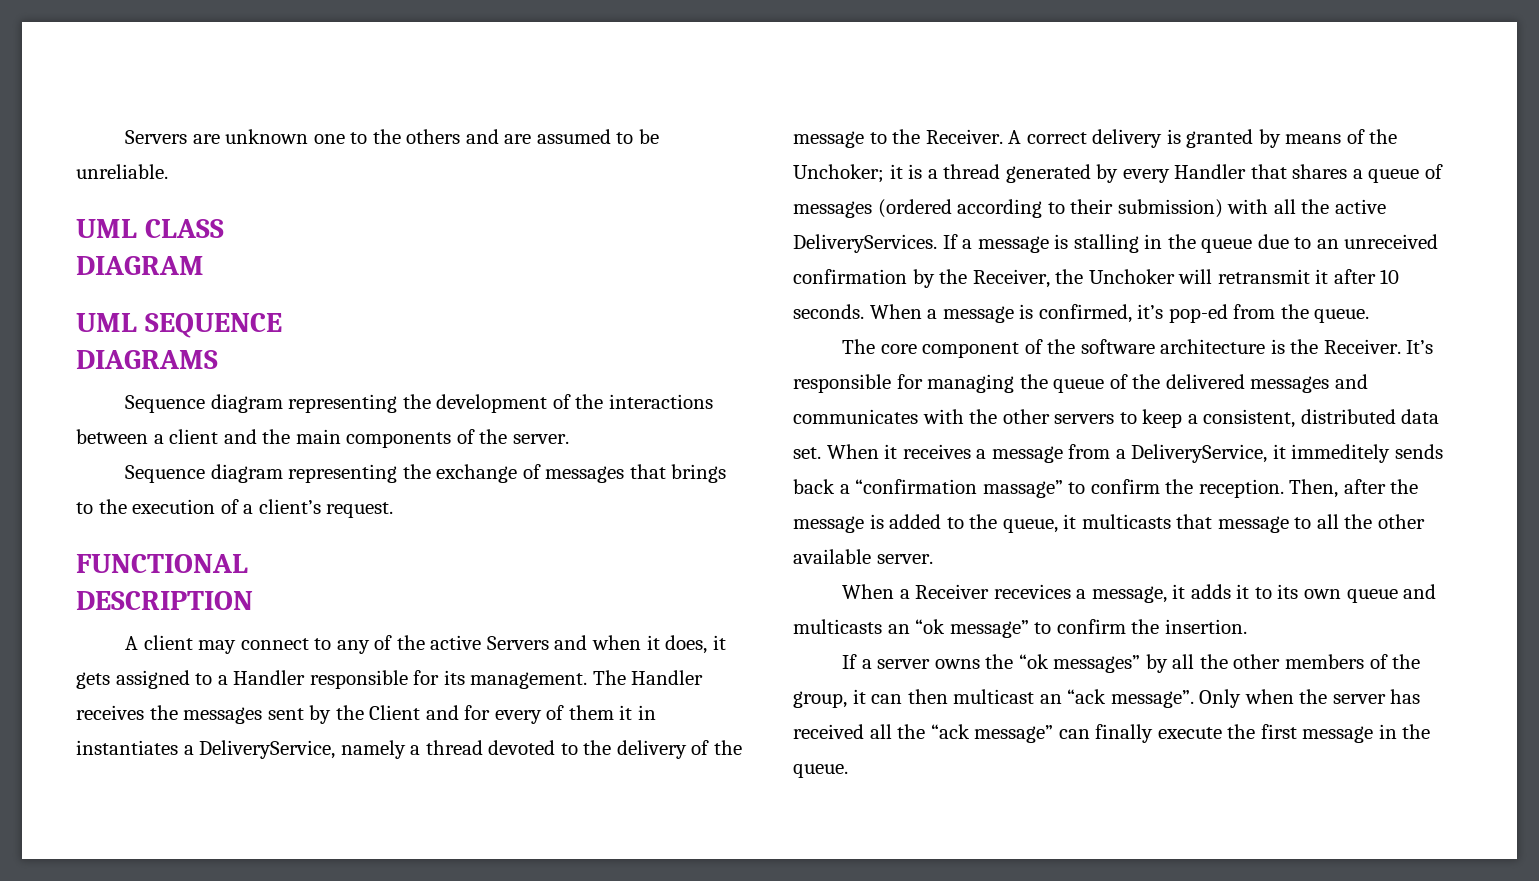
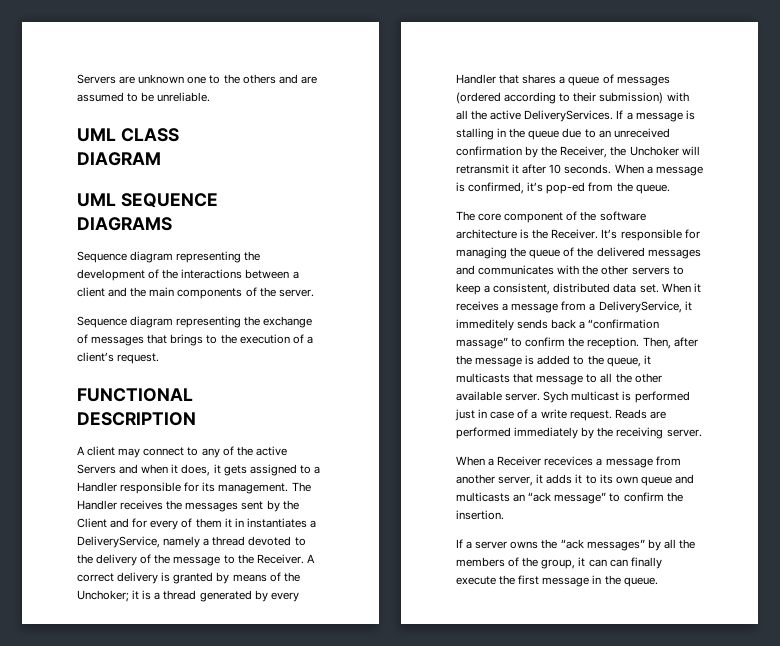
+ Sych multicast is performed just in case of a write request. Reads are performed immediately by the receiving server.
- When a Receiver recevices a message, it adds it to its own queue and multicasts an “ok message” to confirm the insertion.
+ When a Receiver recevices a message from another server, it adds it to its own queue and multicasts an “ack message” to confirm the insertion.
- If a server owns the “ok messages” by all the other members of the group, it can then multicast an “ack message”. Only when the server has received all the “ack message” can finally execute the first message in the queue.
+ If a server owns the “ack messages” by all the members of the group, it can can finally execute the first message in the queue.

